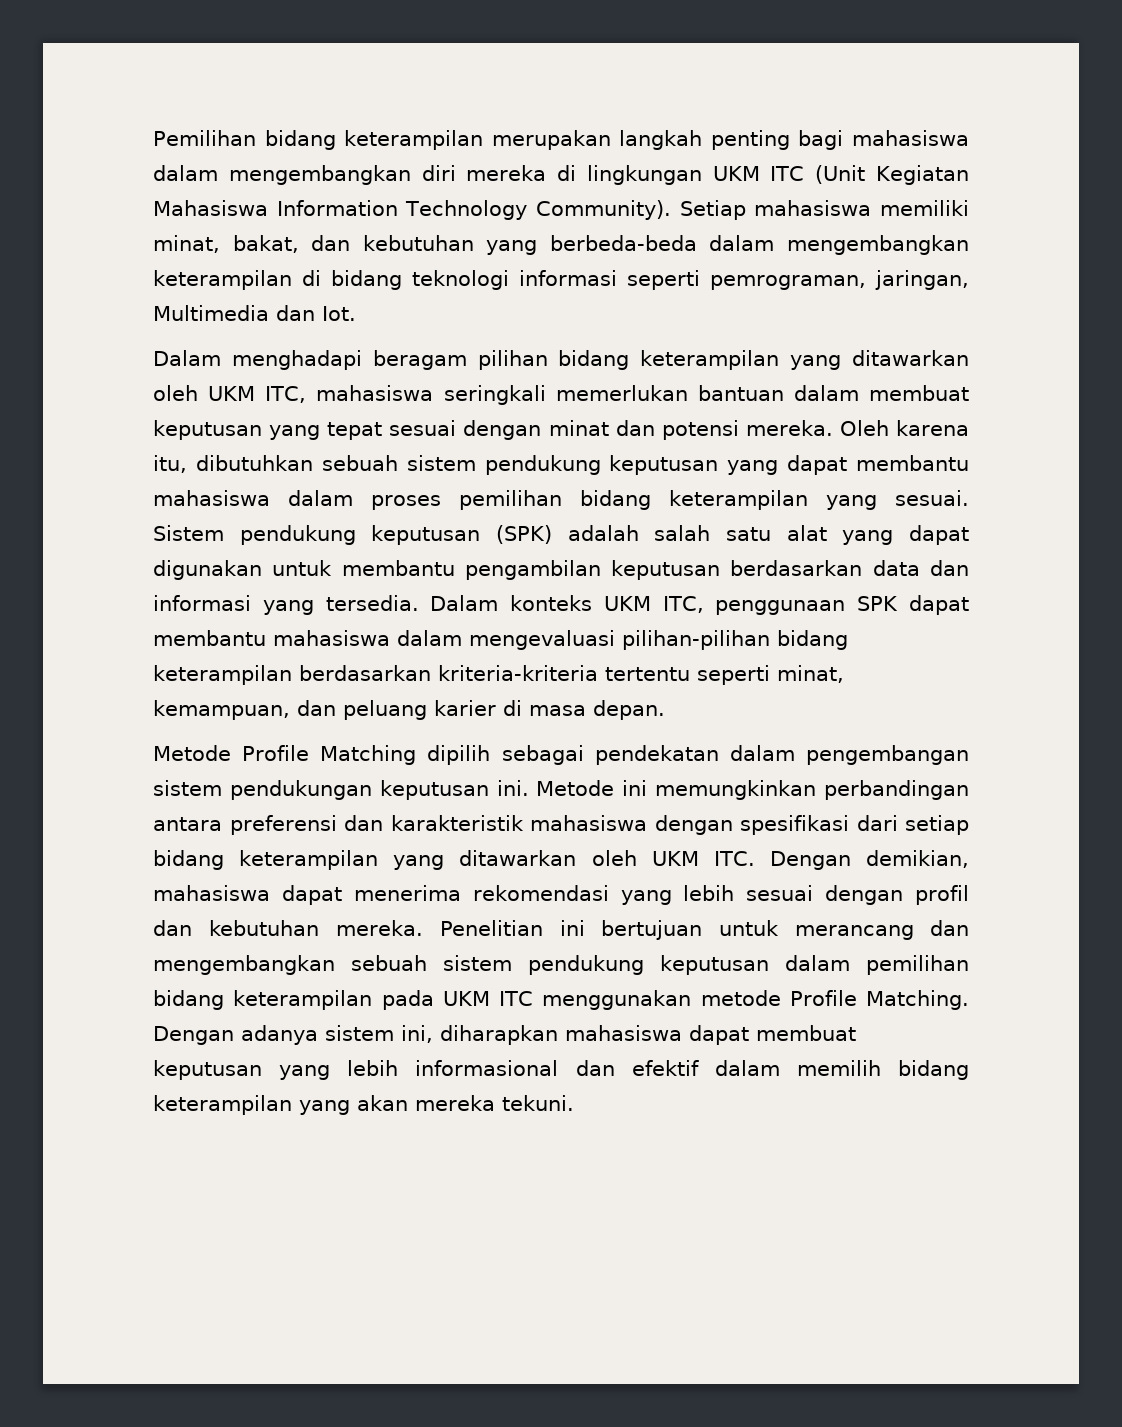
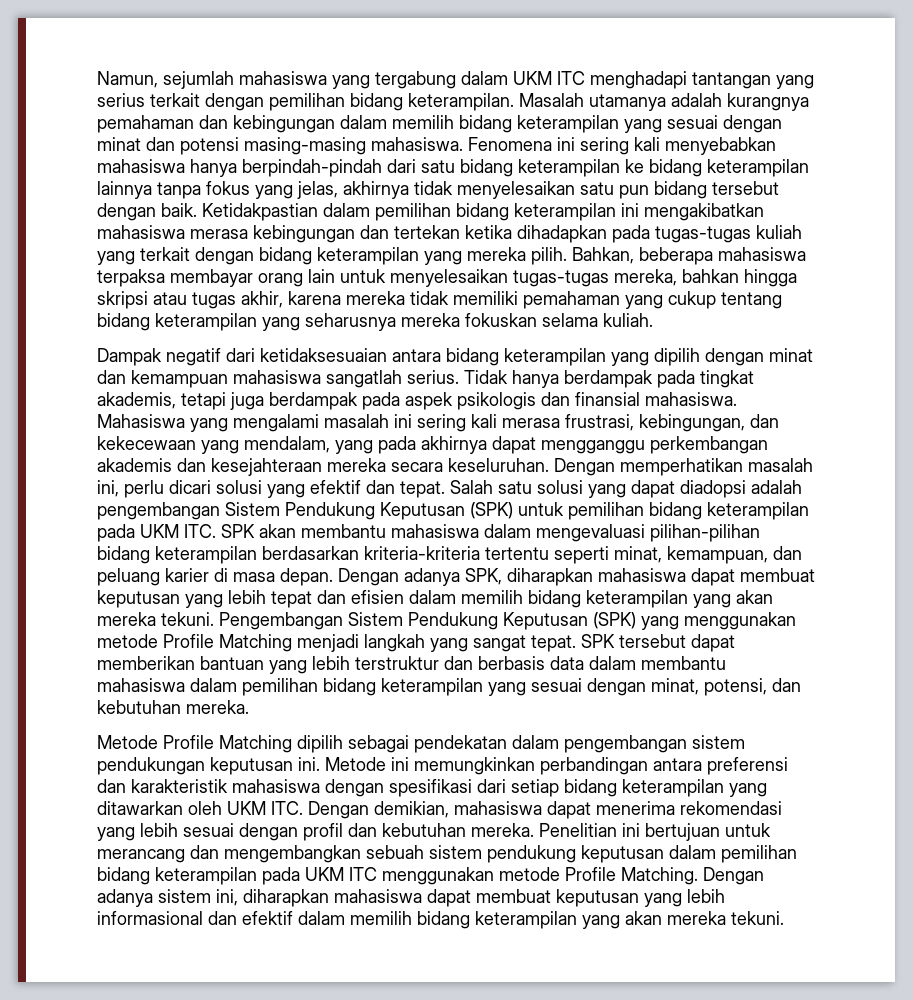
- Pemilihan bidang keterampilan merupakan langkah penting bagi mahasiswa dalam mengembangkan diri mereka di lingkungan UKM ITC (Unit Kegiatan Mahasiswa Information Technology Community). Setiap mahasiswa memiliki minat, bakat, dan kebutuhan yang berbeda-beda dalam mengembangkan keterampilan di bidang teknologi informasi seperti pemrograman, jaringan, Multimedia dan Iot.
- Dalam menghadapi beragam pilihan bidang keterampilan yang ditawarkan oleh UKM ITC, mahasiswa seringkali memerlukan bantuan dalam membuat keputusan yang tepat sesuai dengan minat dan potensi mereka. Oleh karena itu, dibutuhkan sebuah sistem pendukung keputusan yang dapat membantu mahasiswa dalam proses pemilihan bidang keterampilan yang sesuai. Sistem pendukung keputusan (SPK) adalah salah satu alat yang dapat digunakan untuk membantu pengambilan keputusan berdasarkan data dan informasi yang tersedia. Dalam konteks UKM ITC, penggunaan SPK dapat membantu mahasiswa dalam mengevaluasi pilihan-pilihan bidang keterampilan berdasarkan kriteria-kriteria tertentu seperti minat, kemampuan, dan peluang karier di masa depan.
+ Namun, sejumlah mahasiswa yang tergabung dalam UKM ITC menghadapi tantangan yang serius terkait dengan pemilihan bidang keterampilan. Masalah utamanya adalah kurangnya pemahaman dan kebingungan dalam memilih bidang keterampilan yang sesuai dengan minat dan potensi masing-masing mahasiswa. Fenomena ini sering kali menyebabkan mahasiswa hanya berpindah-pindah dari satu bidang keterampilan ke bidang keterampilan lainnya tanpa fokus yang jelas, akhirnya tidak menyelesaikan satu pun bidang tersebut dengan baik. Ketidakpastian dalam pemilihan bidang keterampilan ini mengakibatkan mahasiswa merasa kebingungan dan tertekan ketika dihadapkan pada tugas-tugas kuliah yang terkait dengan bidang keterampilan yang mereka pilih. Bahkan, beberapa mahasiswa terpaksa membayar orang lain untuk menyelesaikan tugas-tugas mereka, bahkan hingga skripsi atau tugas akhir, karena mereka tidak memiliki pemahaman yang cukup tentang bidang keterampilan yang seharusnya mereka fokuskan selama kuliah.
+ Dampak negatif dari ketidaksesuaian antara bidang keterampilan yang dipilih dengan minat dan kemampuan mahasiswa sangatlah serius. Tidak hanya berdampak pada tingkat akademis, tetapi juga berdampak pada aspek psikologis dan finansial mahasiswa. Mahasiswa yang mengalami masalah ini sering kali merasa frustrasi, kebingungan, dan kekecewaan yang mendalam, yang pada akhirnya dapat mengganggu perkembangan akademis dan kesejahteraan mereka secara keseluruhan. Dengan memperhatikan masalah ini, perlu dicari solusi yang efektif dan tepat. Salah satu solusi yang dapat diadopsi adalah pengembangan Sistem Pendukung Keputusan (SPK) untuk pemilihan bidang keterampilan pada UKM ITC. SPK akan membantu mahasiswa dalam mengevaluasi pilihan-pilihan bidang keterampilan berdasarkan kriteria-kriteria tertentu seperti minat, kemampuan, dan peluang karier di masa depan. Dengan adanya SPK, diharapkan mahasiswa dapat membuat keputusan yang lebih tepat dan efisien dalam memilih bidang keterampilan yang akan mereka tekuni. Pengembangan Sistem Pendukung Keputusan (SPK) yang menggunakan metode Profile Matching menjadi langkah yang sangat tepat. SPK tersebut dapat memberikan bantuan yang lebih terstruktur dan berbasis data dalam membantu mahasiswa dalam pemilihan bidang keterampilan yang sesuai dengan minat, potensi, dan kebutuhan mereka.

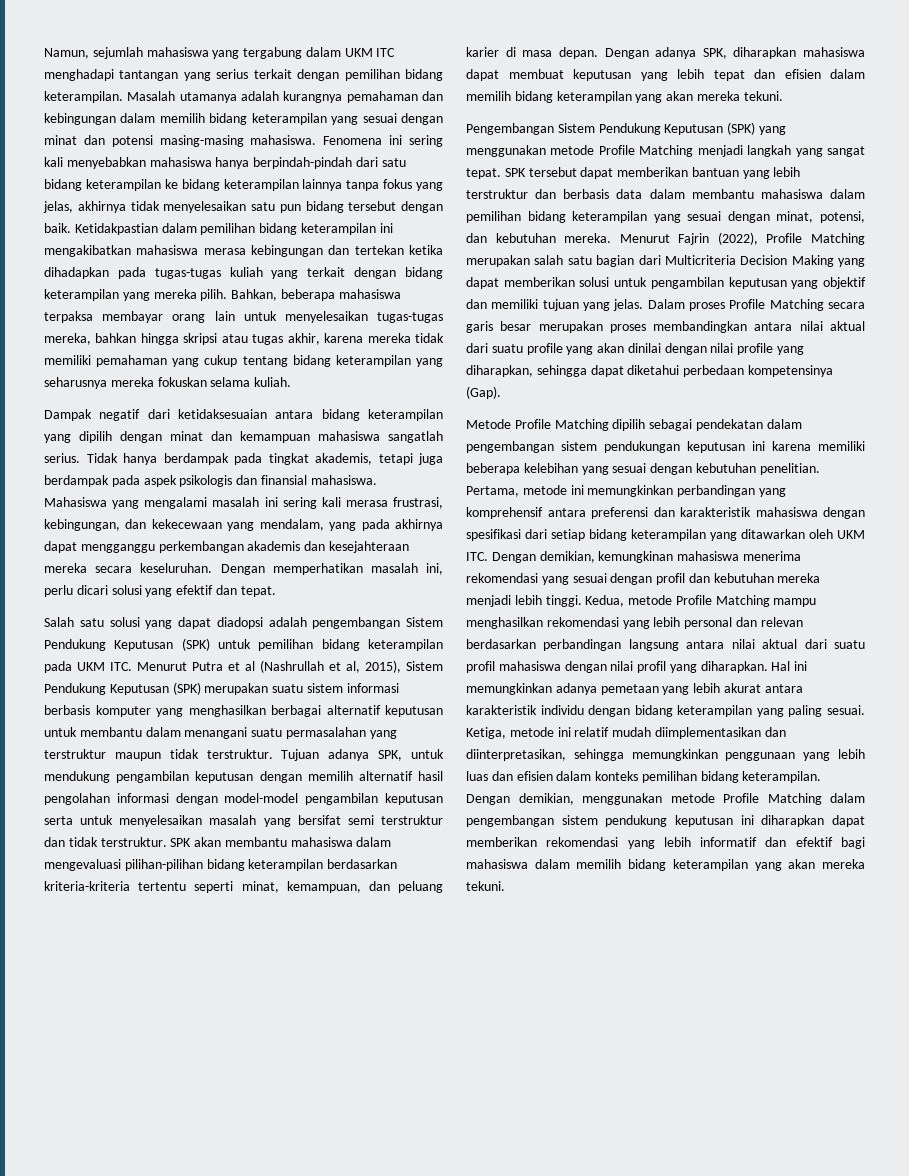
- Dengan memperhatikan masalah ini, perlu dicari solusi yang efektif dan tepat. Salah satu solusi yang dapat diadopsi adalah pengembangan Sistem Pendukung Keputusan (SPK) untuk pemilihan bidang keterampilan pada UKM ITC. SPK akan membantu mahasiswa dalam mengevaluasi pilihan-pilihan bidang keterampilan berdasarkan kriteria-kriteria tertentu seperti minat, kemampuan, dan peluang karier di masa depan.
+ Dengan memperhatikan masalah ini, perlu dicari solusi yang efektif dan tepat.
+ Salah satu solusi yang dapat diadopsi adalah pengembangan Sistem Pendukung Keputusan (SPK) untuk pemilihan bidang keterampilan pada UKM ITC. Menurut Putra et al (Nashrullah et al, 2015), Sistem Pendukung Keputusan (SPK) merupakan suatu sistem informasi berbasis komputer yang menghasilkan berbagai alternatif keputusan untuk membantu dalam menangani suatu permasalahan yang terstruktur maupun tidak terstruktur. Tujuan adanya SPK, untuk mendukung pengambilan keputusan dengan memilih alternatif hasil pengolahan informasi dengan model-model pengambilan keputusan serta untuk menyelesaikan masalah yang bersifat semi terstruktur dan tidak terstruktur. SPK akan membantu mahasiswa dalam mengevaluasi pilihan-pilihan bidang keterampilan berdasarkan kriteria-kriteria tertentu seperti minat, kemampuan, dan peluang karier di masa depan.
- Dengan adanya SPK, diharapkan mahasiswa dapat membuat keputusan yang lebih tepat dan efisien dalam memilih bidang keterampilan yang akan mereka tekuni. Pengembangan Sistem Pendukung Keputusan (SPK) yang menggunakan metode Profile Matching menjadi langkah yang sangat tepat.
+ Dengan adanya SPK, diharapkan mahasiswa dapat membuat keputusan yang lebih tepat dan efisien dalam memilih bidang keterampilan yang akan mereka tekuni.
+ Pengembangan Sistem Pendukung Keputusan (SPK) yang menggunakan metode Profile Matching menjadi langkah yang sangat tepat.
+ Menurut Fajrin (2022), Profile Matching merupakan salah satu bagian dari Multicriteria Decision Making yang dapat memberikan solusi untuk pengambilan keputusan yang objektif dan memiliki tujuan yang jelas. Dalam proses Profile Matching secara garis besar merupakan proses membandingkan antara nilai aktual dari suatu profile yang akan dinilai dengan nilai profile yang diharapkan, sehingga dapat diketahui perbedaan kompetensinya (Gap).
- Metode Profile Matching dipilih sebagai pendekatan dalam pengembangan sistem pendukungan keputusan ini. Metode ini memungkinkan perbandingan antara preferensi dan karakteristik mahasiswa dengan spesifikasi dari setiap bidang keterampilan yang ditawarkan oleh UKM ITC. Dengan demikian, mahasiswa dapat menerima rekomendasi yang lebih sesuai dengan profil dan kebutuhan mereka. Penelitian ini bertujuan untuk merancang dan mengembangkan sebuah sistem pendukung keputusan dalam pemilihan bidang keterampilan pada UKM ITC menggunakan metode Profile Matching. Dengan adanya sistem ini, diharapkan mahasiswa dapat membuat keputusan yang lebih informasional dan efektif dalam memilih bidang keterampilan yang akan mereka tekuni.
+ Metode Profile Matching dipilih sebagai pendekatan dalam pengembangan sistem pendukungan keputusan ini karena memiliki beberapa kelebihan yang sesuai dengan kebutuhan penelitian. Pertama, metode ini memungkinkan perbandingan yang komprehensif antara preferensi dan karakteristik mahasiswa dengan spesifikasi dari setiap bidang keterampilan yang ditawarkan oleh UKM ITC. Dengan demikian, kemungkinan mahasiswa menerima rekomendasi yang sesuai dengan profil dan kebutuhan mereka menjadi lebih tinggi. Kedua, metode Profile Matching mampu menghasilkan rekomendasi yang lebih personal dan relevan berdasarkan perbandingan langsung antara nilai aktual dari suatu profil mahasiswa dengan nilai profil yang diharapkan. Hal ini memungkinkan adanya pemetaan yang lebih akurat antara karakteristik individu dengan bidang keterampilan yang paling sesuai. Ketiga, metode ini relatif mudah diimplementasikan dan diinterpretasikan, sehingga memungkinkan penggunaan yang lebih luas dan efisien dalam konteks pemilihan bidang keterampilan. Dengan demikian, menggunakan metode Profile Matching dalam pengembangan sistem pendukung keputusan ini diharapkan dapat memberikan rekomendasi yang lebih informatif dan efektif bagi mahasiswa dalam memilih bidang keterampilan yang akan mereka tekuni.

